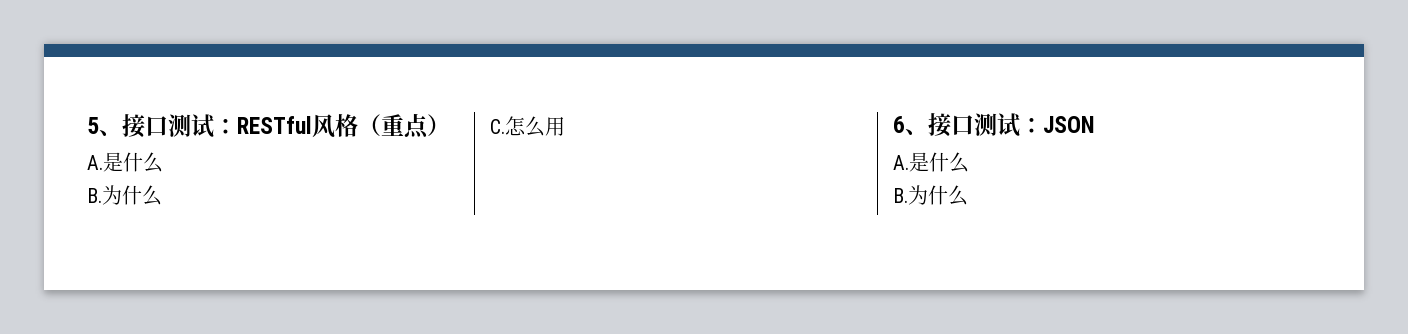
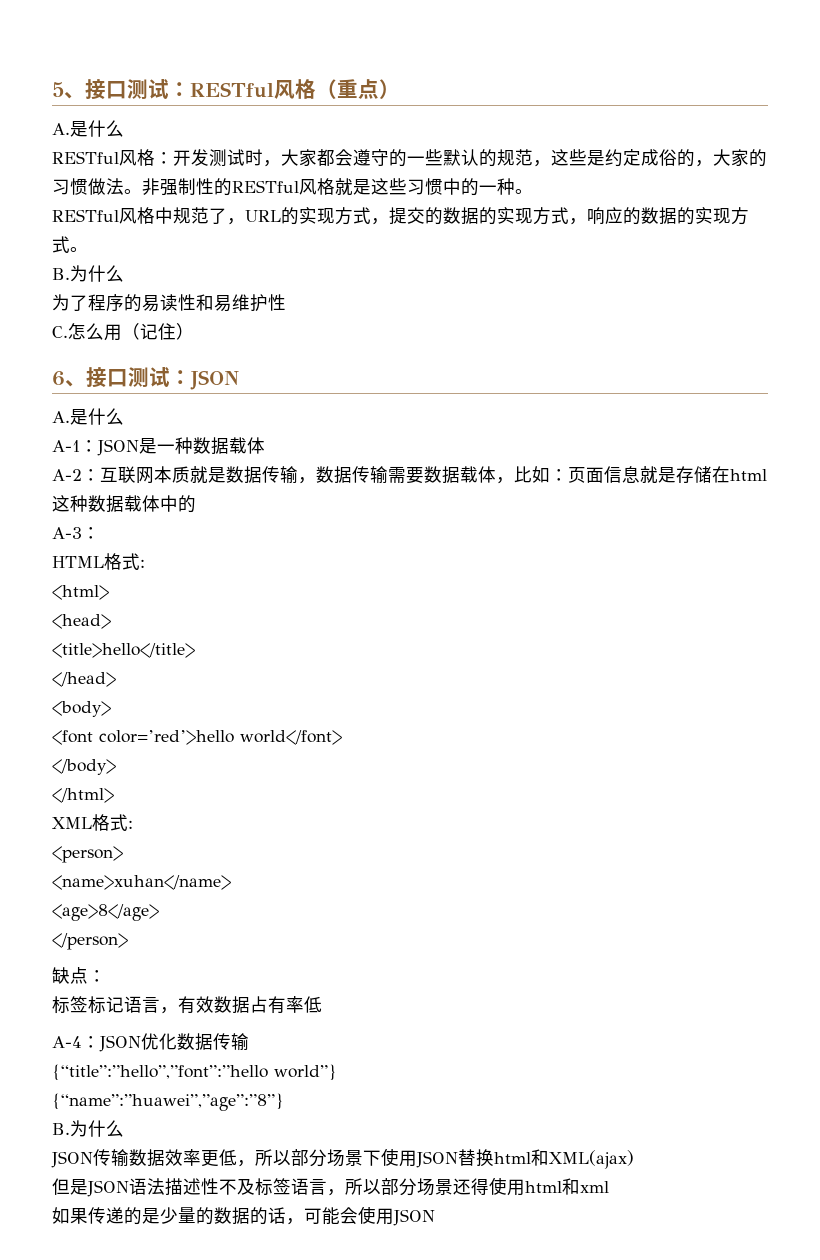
  5、接口测试：RESTful风格（重点）
  A.是什么
+ RESTful风格：开发测试时，大家都会遵守的一些默认的规范，这些是约定成俗的，大家的习惯做法。非强制性的RESTful风格就是这些习惯中的一种。
+ RESTful风格中规范了，URL的实现方式，提交的数据的实现方式，响应的数据的实现方式。
  B.为什么
+ 为了程序的易读性和易维护性
- C.怎么用
+ C.怎么用（记住）
  6、接口测试：JSON
  A.是什么
+ A-1：JSON是一种数据载体
+ A-2：互联网本质就是数据传输，数据传输需要数据载体，比如：页面信息就是存储在html这种数据载体中的
+ A-3：
+ HTML格式:
+ <html>
+ <head>
+ <title>hello</title>
+ </head>
+ <body>
+ <font color=’red’>hello world</font>
+ </body>
+ </html>
+ XML格式:
+ <person>
+ <name>xuhan</name>
+ <age>8</age>
+ </person>
+ 缺点：
+ 标签标记语言，有效数据占有率低
+ A-4：JSON优化数据传输
+ {“title”:”hello”,”font”:”hello world”}
+ {“name”:”huawei”,”age”:”8”}
  B.为什么
+ JSON传输数据效率更低，所以部分场景下使用JSON替换html和XML(ajax)
+ 但是JSON语法描述性不及标签语言，所以部分场景还得使用html和xml
+ 如果传递的是少量的数据的话，可能会使用JSON

